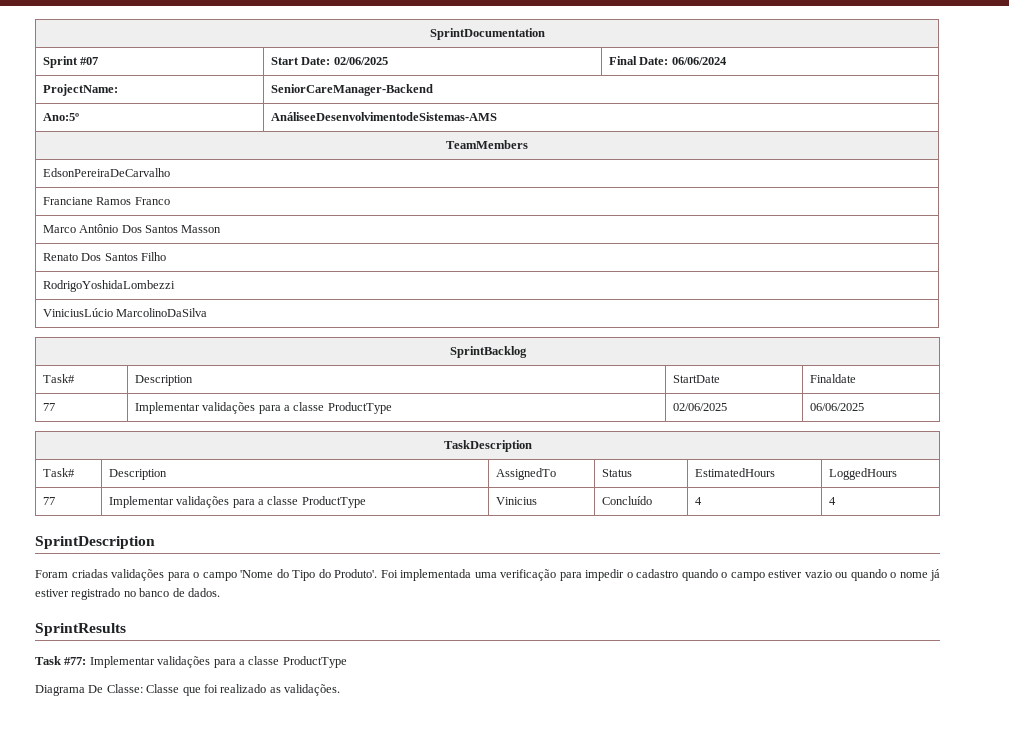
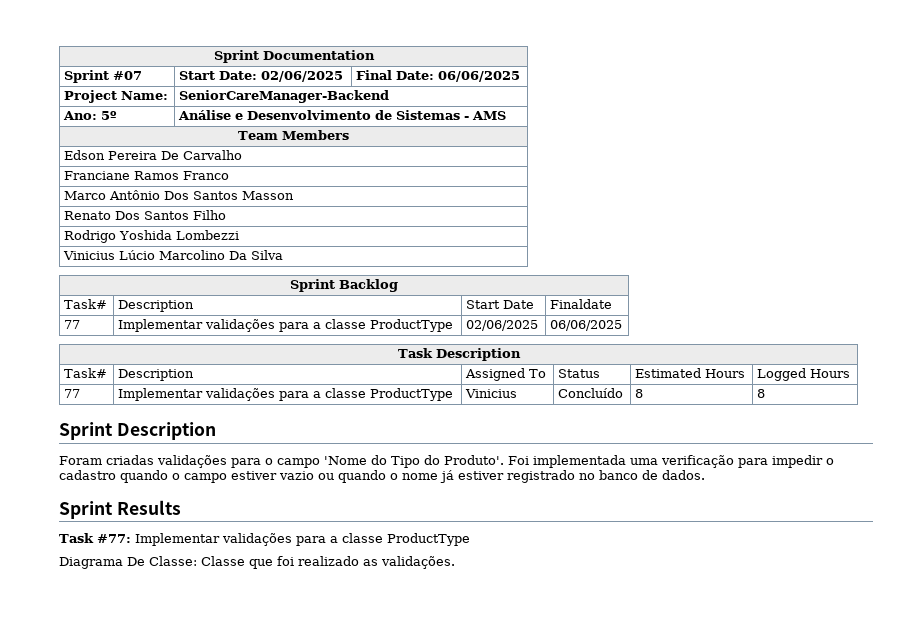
- SprintDocumentation
+ Sprint Documentation
- Sprint #07 | Start Date: 02/06/2025 | Final Date: 06/06/2024
- ProjectName: | SeniorCareManager-Backend
- Ano:5º | AnáliseeDesenvolvimentodeSistemas-AMS
- TeamMembers
- EdsonPereiraDeCarvalho
+ Sprint #07 | Start Date: 02/06/2025 | Final Date: 06/06/2025
+ Project Name: | SeniorCareManager-Backend
+ Ano: 5º | Análise e Desenvolvimento de Sistemas - AMS
+ Team Members
+ Edson Pereira De Carvalho
- RodrigoYoshidaLombezzi
- ViniciusLúcio MarcolinoDaSilva
- SprintBacklog
- Task# | Description | StartDate | Finaldate
+ Rodrigo Yoshida Lombezzi
+ Vinicius Lúcio Marcolino Da Silva
+ Sprint Backlog
+ Task# | Description | Start Date | Finaldate
- TaskDescription
- Task# | Description | AssignedTo | Status | EstimatedHours | LoggedHours
+ Task Description
+ Task# | Description | Assigned To | Status | Estimated Hours | Logged Hours
- 77 | Implementar validações para a classe ProductType | Vinicius | Concluído | 4 | 4
- SprintDescription
+ 77 | Implementar validações para a classe ProductType | Vinicius | Concluído | 8 | 8
+ Sprint Description
- SprintResults
+ Sprint Results

